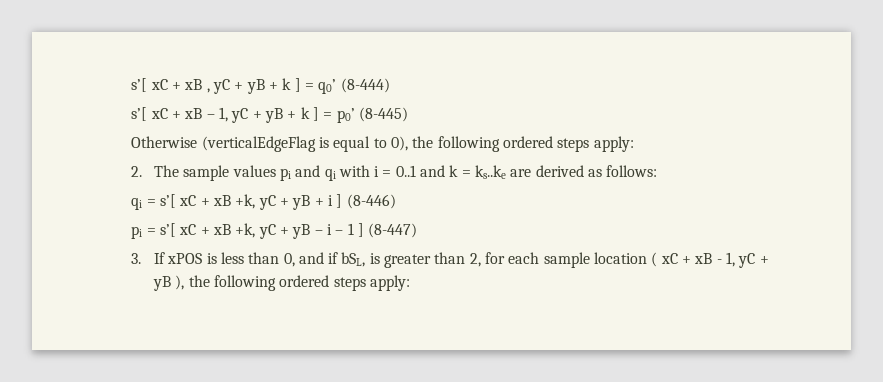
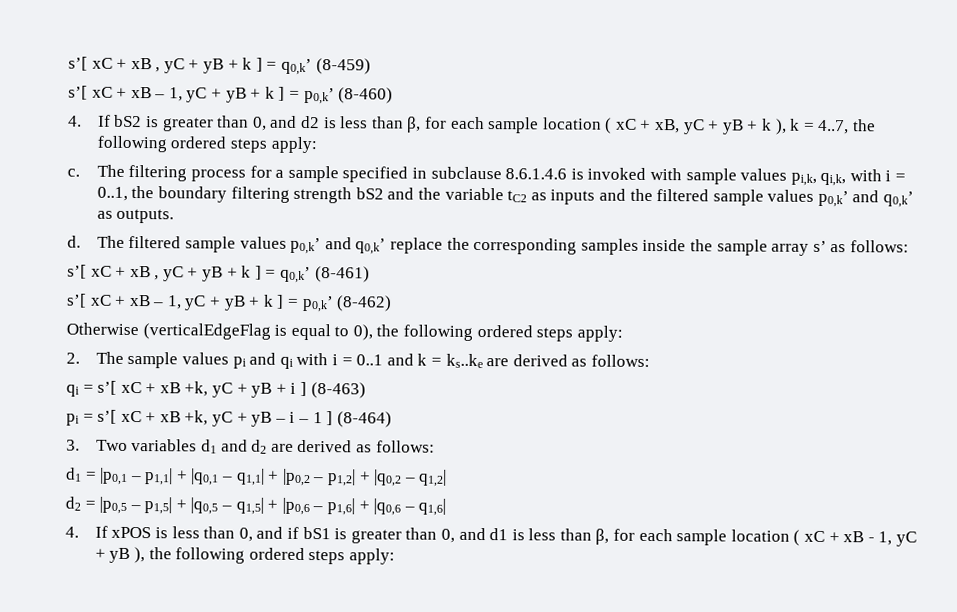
- s’[ xC + xB , yC + yB + k ] = q0’ (8-444)
+ s’[ xC + xB , yC + yB + k ] = q0,k’ (8-459)
- s’[ xC + xB – 1, yC + yB + k ] = p0’ (8-445)
+ s’[ xC + xB – 1, yC + yB + k ] = p0,k’ (8-460)
+ 4. If bS2 is greater than 0, and d2 is less than β, for each sample location ( xC + xB, yC + yB + k ), k = 4..7, the following ordered steps apply:
+ c. The filtering process for a sample specified in subclause 8.6.1.4.6 is invoked with sample values pi,k, qi,k, with i = 0..1, the boundary filtering strength bS2 and the variable tC2 as inputs and the filtered sample values p0,k’ and q0,k’ as outputs.
+ d. The filtered sample values p0,k’ and q0,k’ replace the corresponding samples inside the sample array s’ as follows:
+ s’[ xC + xB , yC + yB + k ] = q0,k’ (8-461)
+ s’[ xC + xB – 1, yC + yB + k ] = p0,k’ (8-462)
- qi = s’[ xC + xB +k, yC + yB + i ] (8-446)
+ qi = s’[ xC + xB +k, yC + yB + i ] (8-463)
- pi = s’[ xC + xB +k, yC + yB – i – 1 ] (8-447)
- 3. If xPOS is less than 0, and if bSL, is greater than 2, for each sample location ( xC + xB - 1, yC + yB ), the following ordered steps apply:
+ pi = s’[ xC + xB +k, yC + yB – i – 1 ] (8-464)
+ 3. Two variables d1 and d2 are derived as follows:
+ d1 = |p0,1 – p1,1| + |q0,1 – q1,1| + |p0,2 – p1,2| + |q0,2 – q1,2|
+ d2 = |p0,5 – p1,5| + |q0,5 – q1,5| + |p0,6 – p1,6| + |q0,6 – q1,6|
+ 4. If xPOS is less than 0, and if bS1 is greater than 0, and d1 is less than β, for each sample location ( xC + xB - 1, yC + yB ), the following ordered steps apply:

